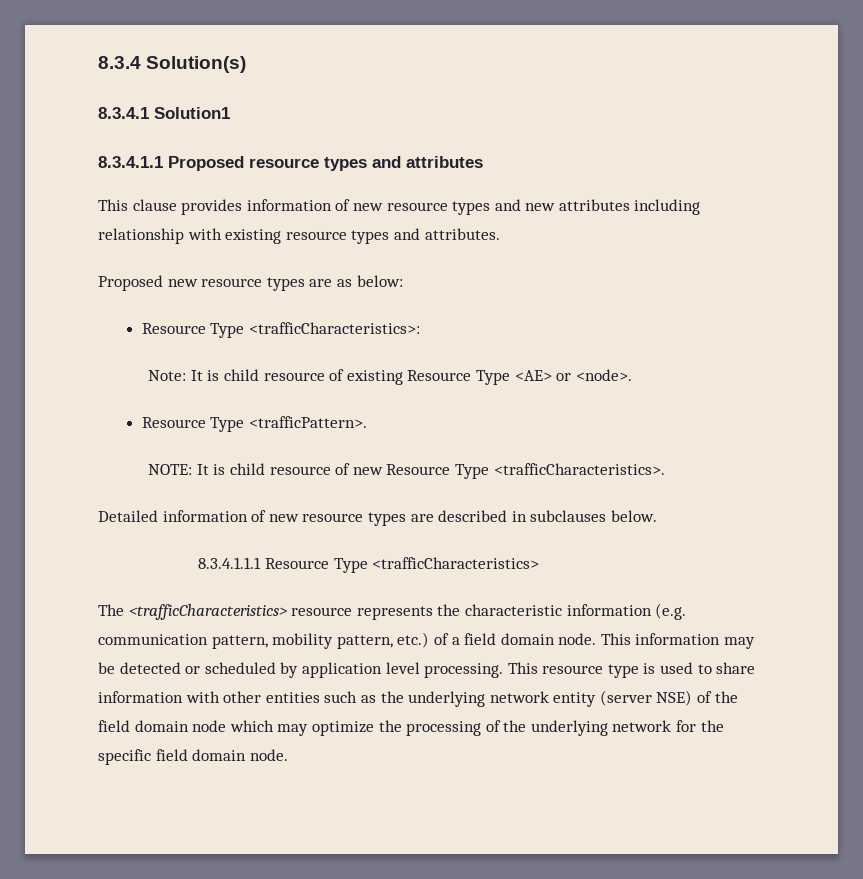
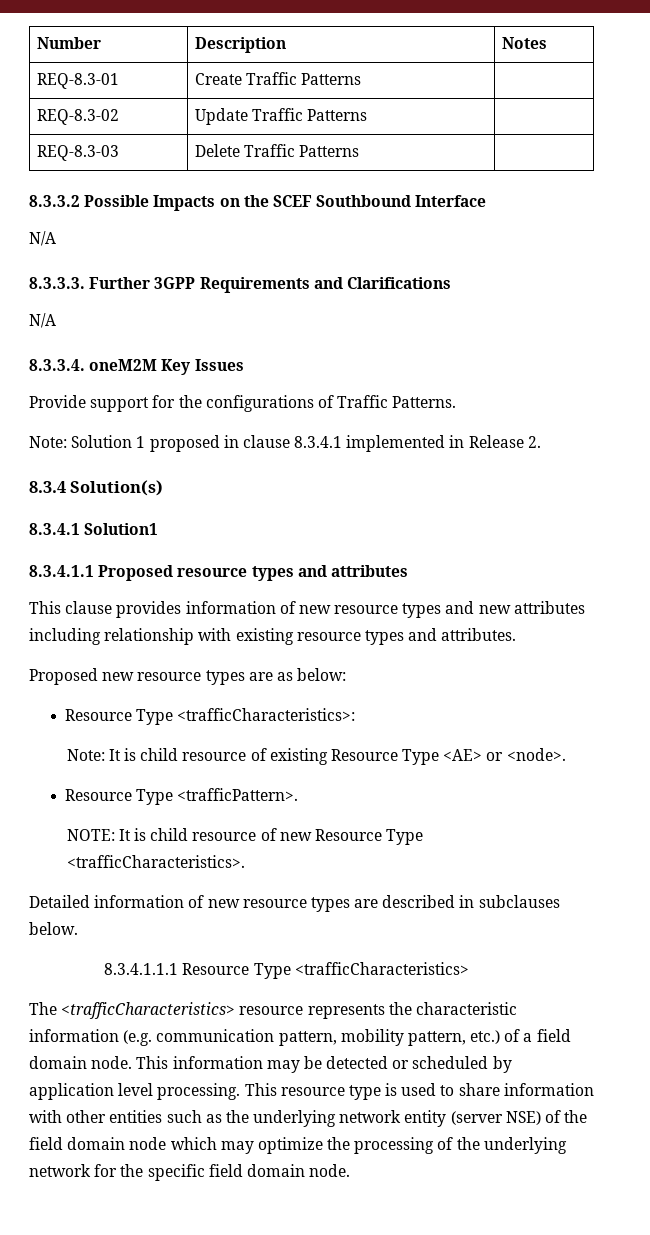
+ Number | Description | Notes
+ REQ-8.3-01 | Create Traffic Patterns |
+ REQ-8.3-02 | Update Traffic Patterns |
+ REQ-8.3-03 | Delete Traffic Patterns |
+ 8.3.3.2 Possible Impacts on the SCEF Southbound Interface
+ N/A
+ 8.3.3.3. Further 3GPP Requirements and Clarifications
+ N/A
+ 8.3.3.4. oneM2M Key Issues
+ Provide support for the configurations of Traffic Patterns.
+ Note: Solution 1 proposed in clause 8.3.4.1 implemented in Release 2.

